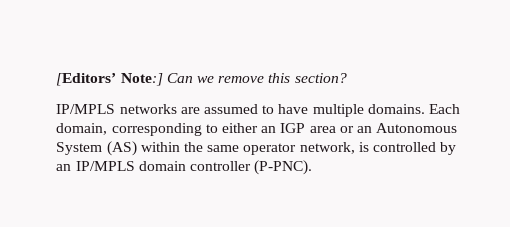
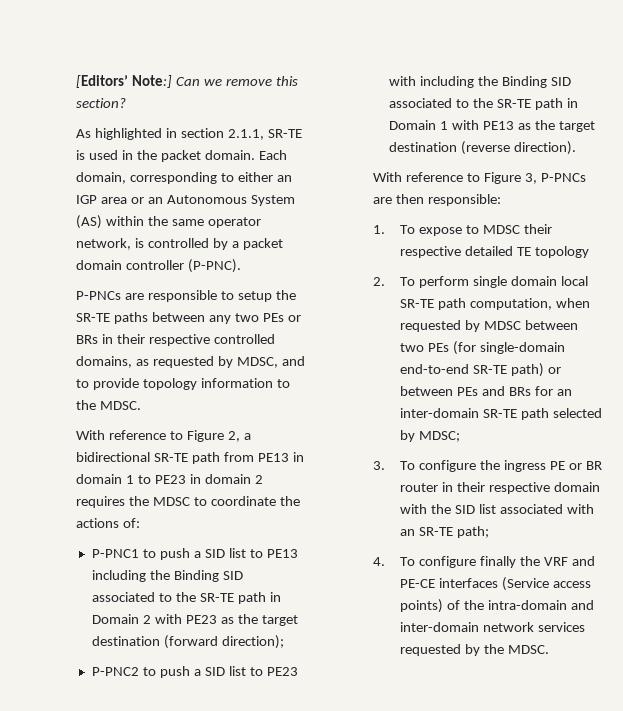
- IP/MPLS networks are assumed to have multiple domains.
+ As highlighted in section 2.1.1, SR-TE is used in the packet domain.
- Each domain, corresponding to either an IGP area or an Autonomous System (AS) within the same operator network, is controlled by an IP/MPLS domain controller (P-PNC).
+ Each domain, corresponding to either an IGP area or an Autonomous System (AS) within the same operator network, is controlled by a packet domain controller (P-PNC).
+ P-PNCs are responsible to setup the SR-TE paths between any two PEs or BRs in their respective controlled domains, as requested by MDSC, and to provide topology information to the MDSC.
+ With reference to Figure 2, a bidirectional SR-TE path from PE13 in domain 1 to PE23 in domain 2 requires the MDSC to coordinate the actions of:
+ P-PNC1 to push a SID list to PE13 including the Binding SID associated to the SR-TE path in Domain 2 with PE23 as the target destination (forward direction);
+ P-PNC2 to push a SID list to PE23 with including the Binding SID associated to the SR-TE path in Domain 1 with PE13 as the target destination (reverse direction).
+ With reference to Figure 3, P-PNCs are then responsible:
+ 1. To expose to MDSC their respective detailed TE topology
+ 2. To perform single domain local SR-TE path computation, when requested by MDSC between two PEs (for single-domain end-to-end SR-TE path) or between PEs and BRs for an inter-domain SR-TE path selected by MDSC;
+ 3. To configure the ingress PE or BR router in their respective domain with the SID list associated with an SR-TE path;
+ 4. To configure finally the VRF and PE-CE interfaces (Service access points) of the intra-domain and inter-domain network services requested by the MDSC.

